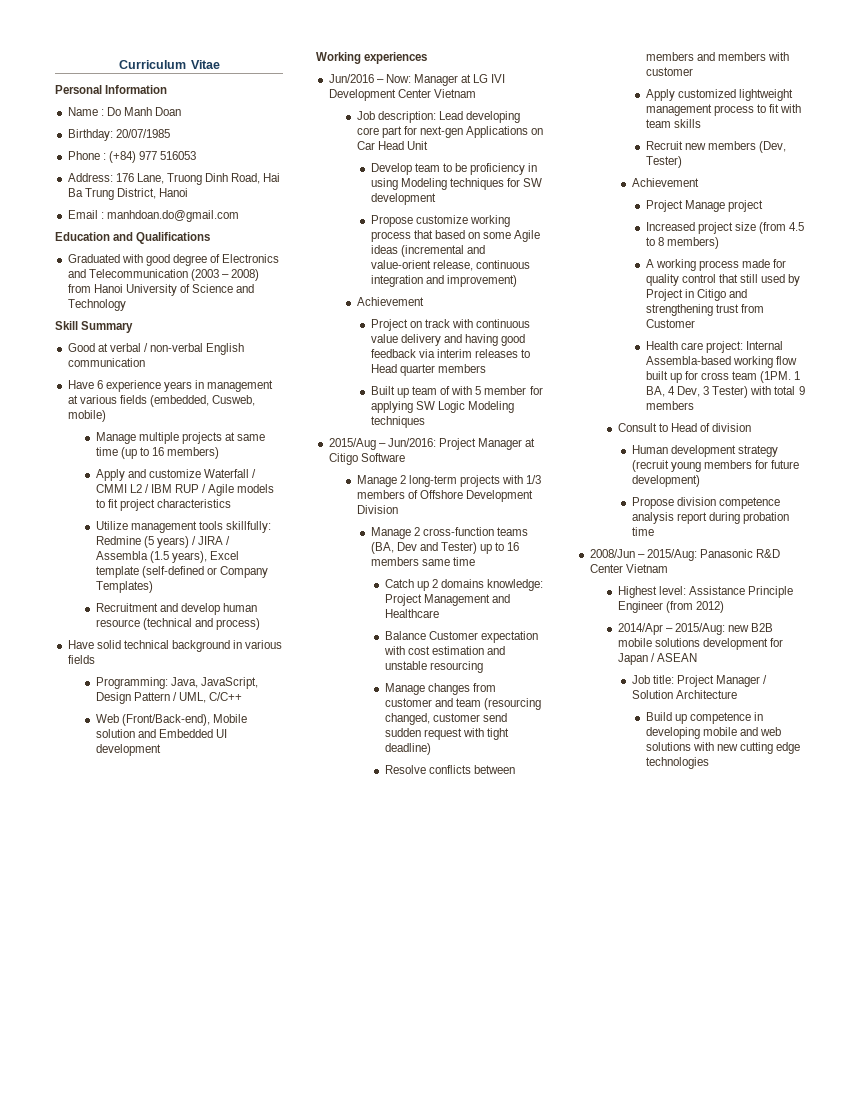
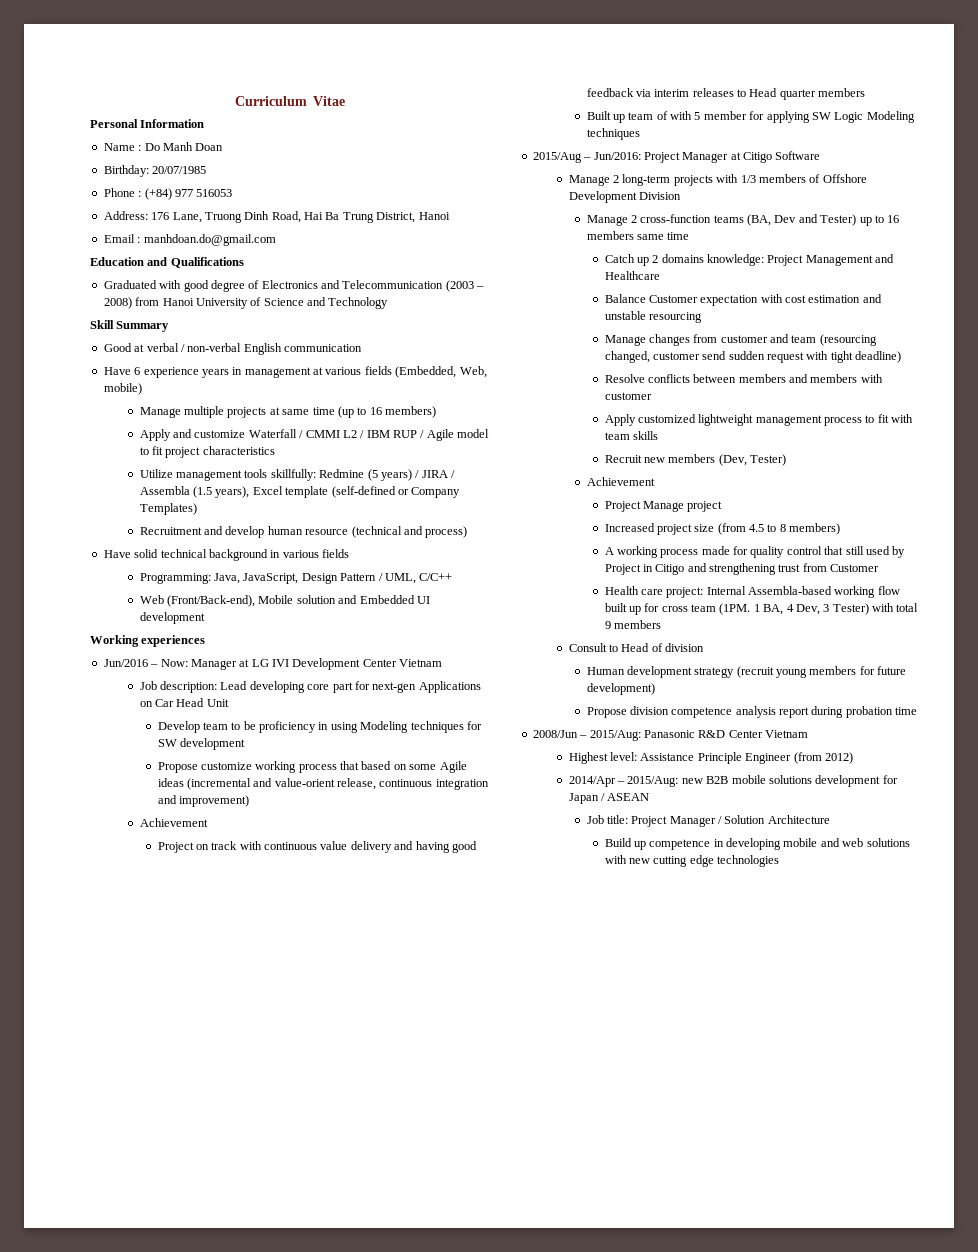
- Have 6 experience years in management at various fields (embedded, Cusweb, mobile)
+ Have 6 experience years in management at various fields (Embedded, Web, mobile)
- Apply and customize Waterfall / CMMI L2 / IBM RUP / Agile models to fit project characteristics
+ Apply and customize Waterfall / CMMI L2 / IBM RUP / Agile model to fit project characteristics

